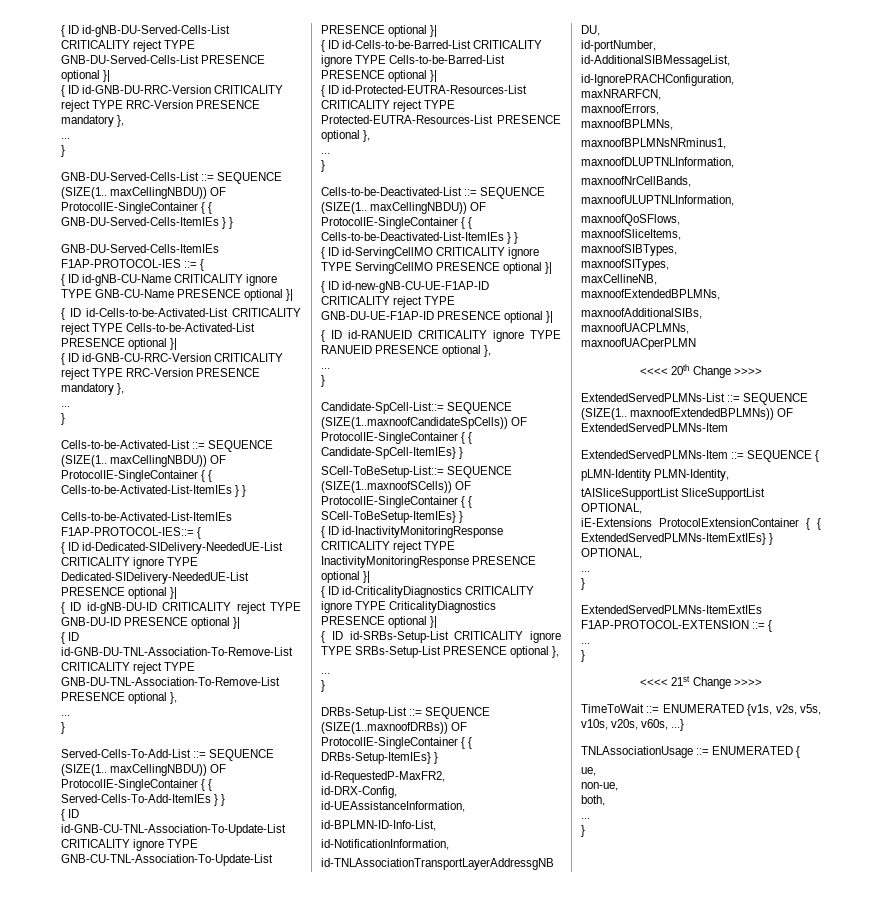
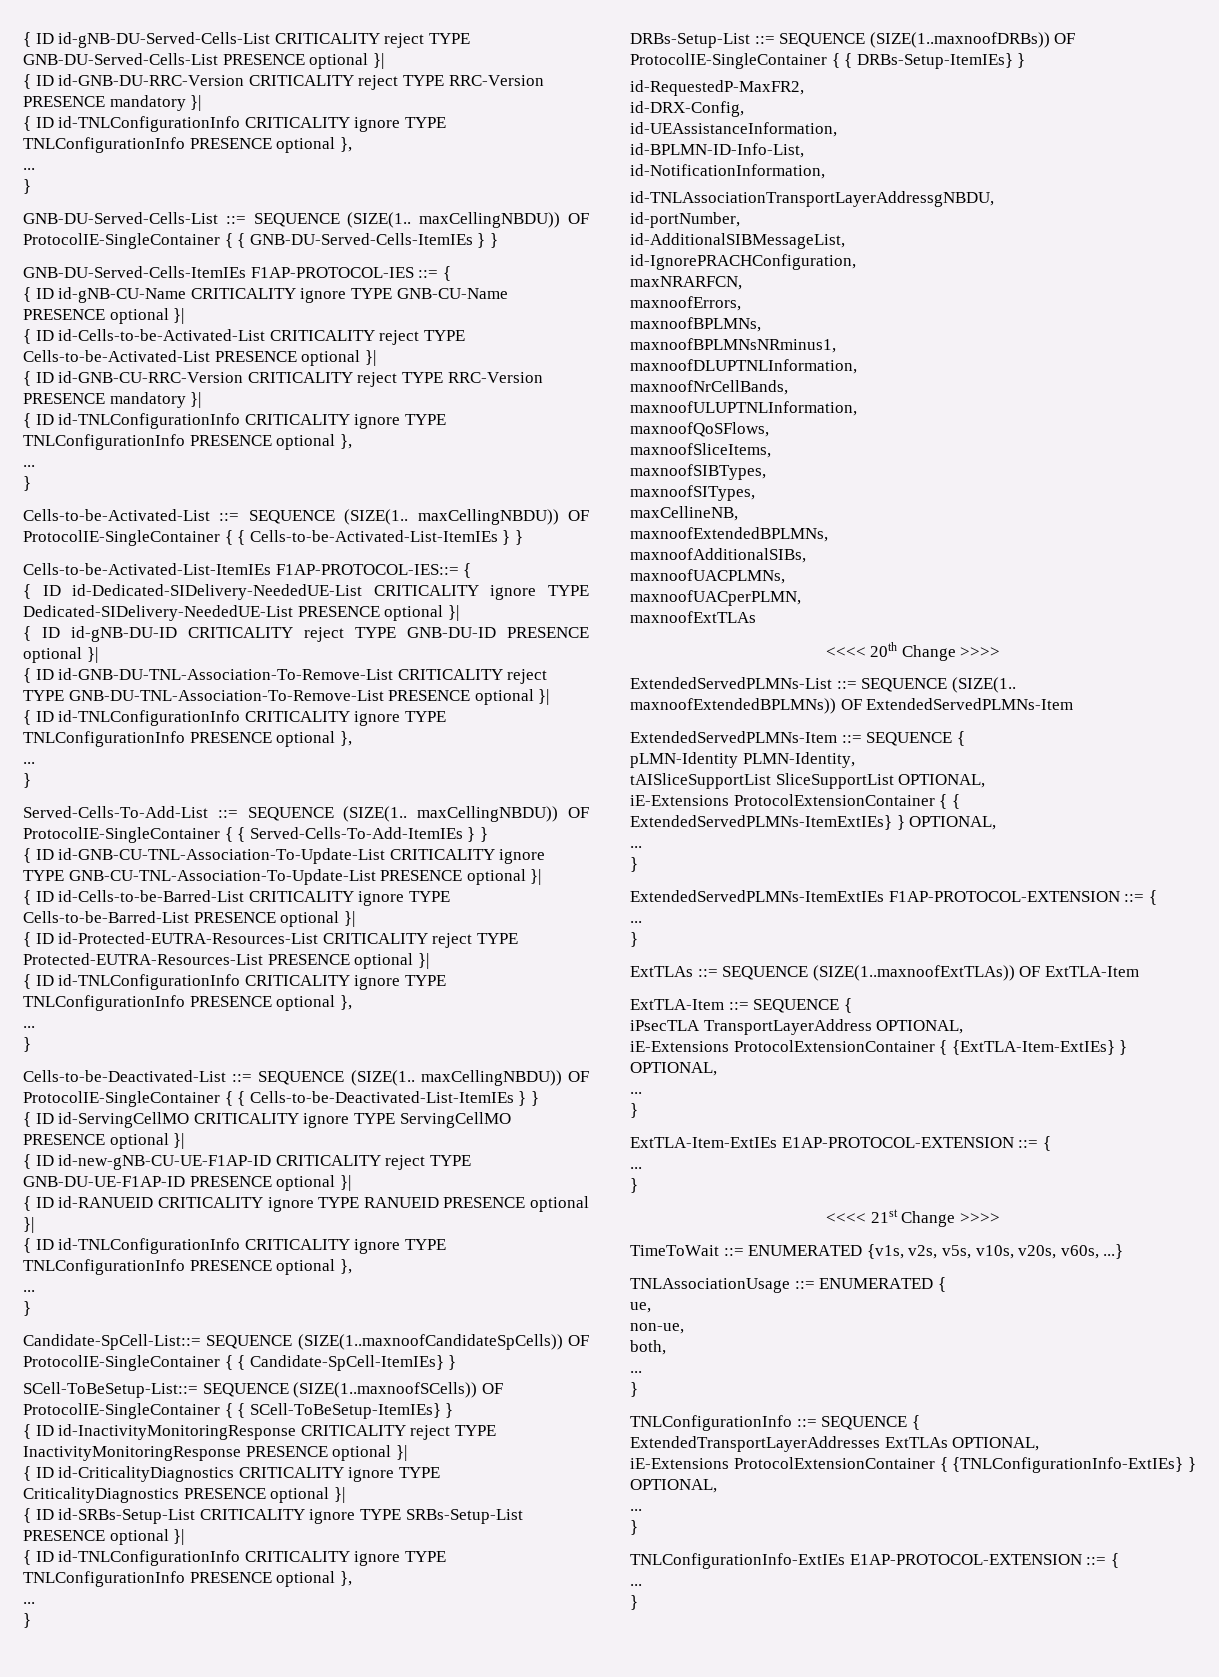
- { ID id-GNB-DU-RRC-Version CRITICALITY reject TYPE RRC-Version PRESENCE mandatory },
+ { ID id-GNB-DU-RRC-Version CRITICALITY reject TYPE RRC-Version PRESENCE mandatory }|
+ { ID id-TNLConfigurationInfo CRITICALITY ignore TYPE TNLConfigurationInfo PRESENCE optional },
- { ID id-GNB-CU-RRC-Version CRITICALITY reject TYPE RRC-Version PRESENCE mandatory },
+ { ID id-GNB-CU-RRC-Version CRITICALITY reject TYPE RRC-Version PRESENCE mandatory }|
+ { ID id-TNLConfigurationInfo CRITICALITY ignore TYPE TNLConfigurationInfo PRESENCE optional },
- { ID id-GNB-DU-TNL-Association-To-Remove-List CRITICALITY reject TYPE GNB-DU-TNL-Association-To-Remove-List PRESENCE optional },
+ { ID id-GNB-DU-TNL-Association-To-Remove-List CRITICALITY reject TYPE GNB-DU-TNL-Association-To-Remove-List PRESENCE optional }|
+ { ID id-TNLConfigurationInfo CRITICALITY ignore TYPE TNLConfigurationInfo PRESENCE optional },
- { ID id-Protected-EUTRA-Resources-List CRITICALITY reject TYPE Protected-EUTRA-Resources-List PRESENCE optional },
+ { ID id-Protected-EUTRA-Resources-List CRITICALITY reject TYPE Protected-EUTRA-Resources-List PRESENCE optional }|
+ { ID id-TNLConfigurationInfo CRITICALITY ignore TYPE TNLConfigurationInfo PRESENCE optional },
- { ID id-RANUEID CRITICALITY ignore TYPE RANUEID PRESENCE optional },
+ { ID id-RANUEID CRITICALITY ignore TYPE RANUEID PRESENCE optional }|
+ { ID id-TNLConfigurationInfo CRITICALITY ignore TYPE TNLConfigurationInfo PRESENCE optional },
- { ID id-SRBs-Setup-List CRITICALITY ignore TYPE SRBs-Setup-List PRESENCE optional },
+ { ID id-SRBs-Setup-List CRITICALITY ignore TYPE SRBs-Setup-List PRESENCE optional }|
+ { ID id-TNLConfigurationInfo CRITICALITY ignore TYPE TNLConfigurationInfo PRESENCE optional },
- maxnoofUACperPLMN
+ maxnoofUACperPLMN,
+ maxnoofExtTLAs
+ ExtTLAs ::= SEQUENCE (SIZE(1..maxnoofExtTLAs)) OF ExtTLA-Item
+ ExtTLA-Item ::= SEQUENCE {
+ iPsecTLA TransportLayerAddress OPTIONAL,
+ iE-Extensions ProtocolExtensionContainer { {ExtTLA-Item-ExtIEs} } OPTIONAL,
+ ...
+ }
+ ExtTLA-Item-ExtIEs E1AP-PROTOCOL-EXTENSION ::= {
+ ...
+ }
+ TNLConfigurationInfo ::= SEQUENCE {
+ ExtendedTransportLayerAddresses ExtTLAs OPTIONAL,
+ iE-Extensions ProtocolExtensionContainer { {TNLConfigurationInfo-ExtIEs} } OPTIONAL,
+ ...
+ }
+ TNLConfigurationInfo-ExtIEs E1AP-PROTOCOL-EXTENSION ::= {
+ ...
+ }

